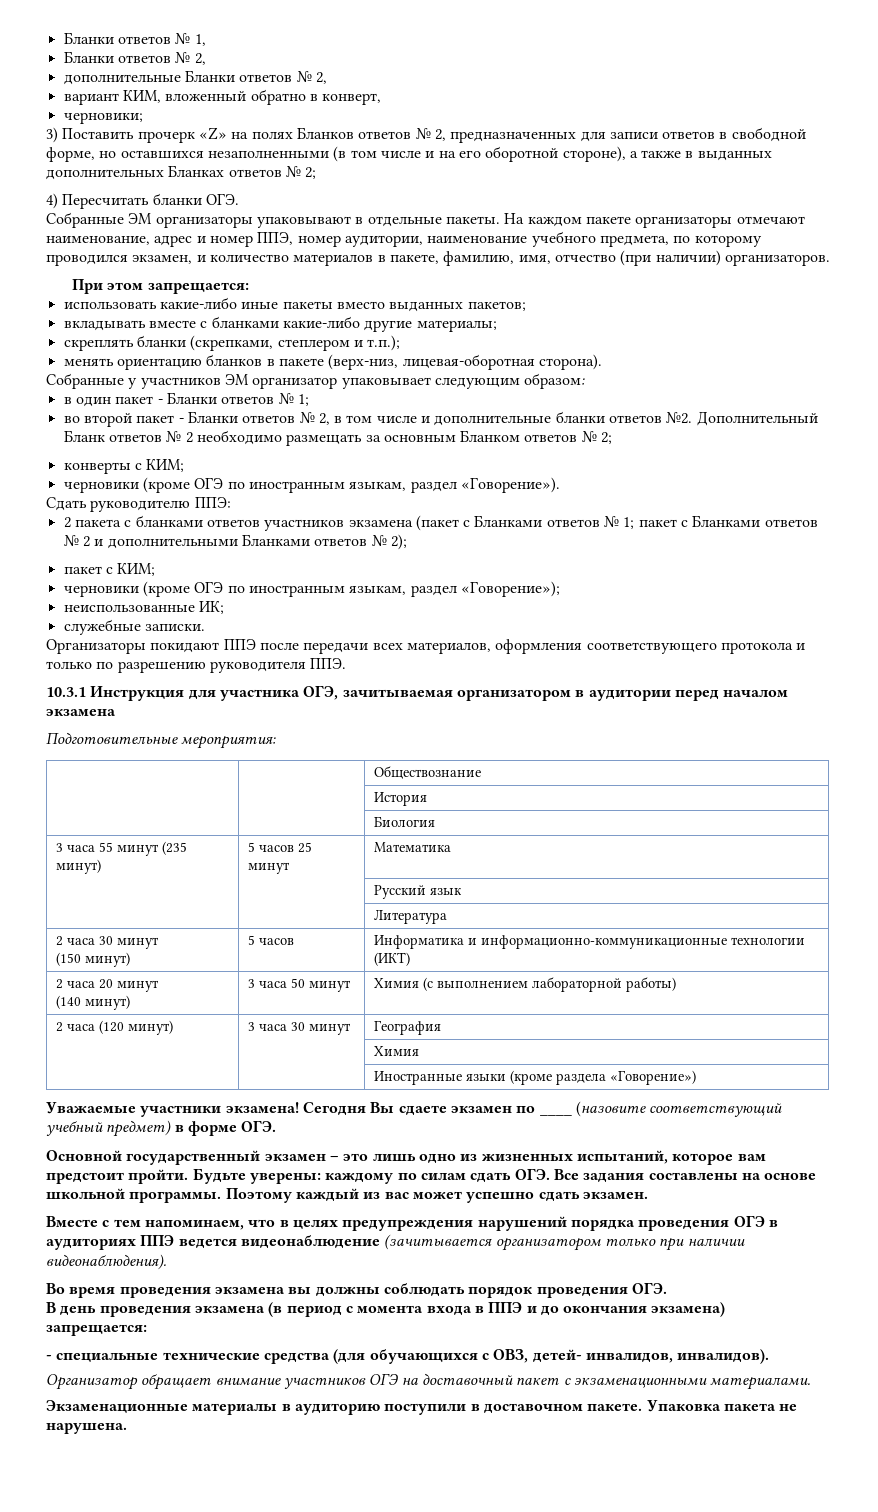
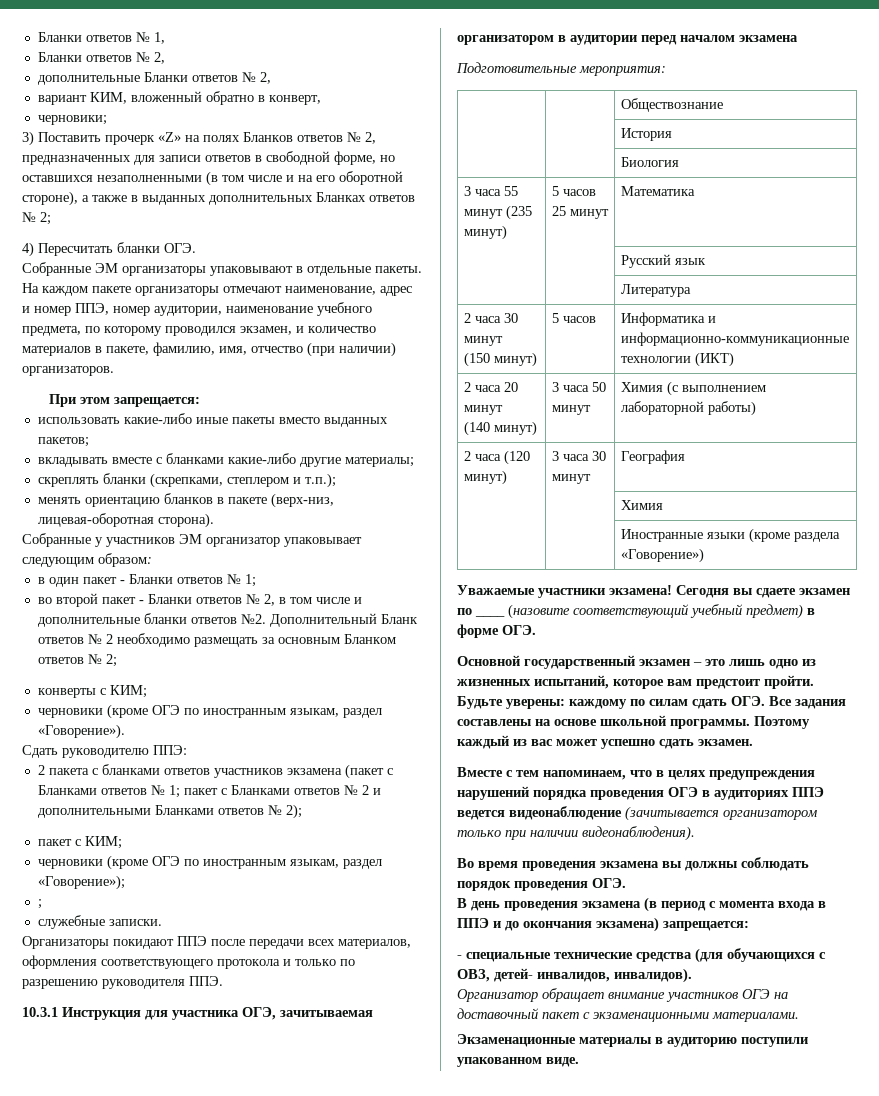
- неиспользованные ИК;
+ ;
- Сегодня Вы сдаете экзамен по ____ (назовите соответствующий учебный предмет) в форме ОГЭ.
+ Сегодня вы сдаете экзамен по ____ (назовите соответствующий учебный предмет) в форме ОГЭ.
- Экзаменационные материалы в аудиторию поступили в доставочном пакете. Упаковка пакета не нарушена.
+ Экзаменационные материалы в аудиторию поступили упакованном виде.

